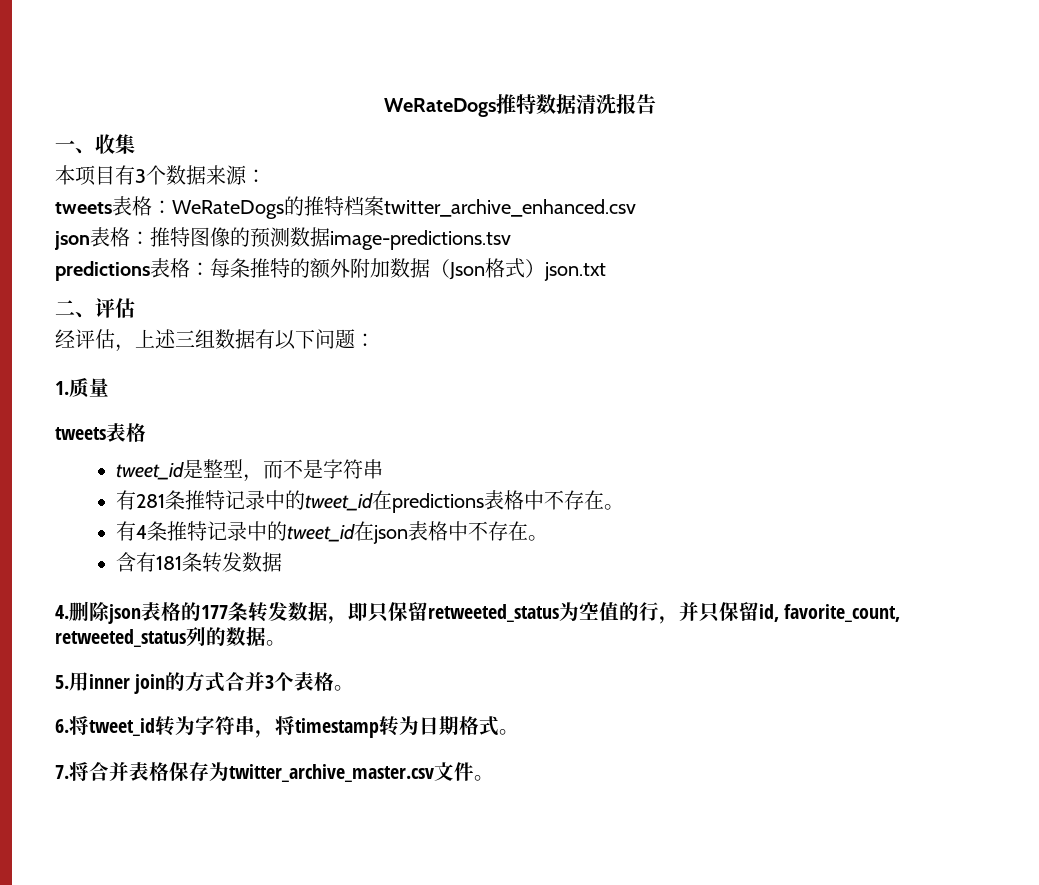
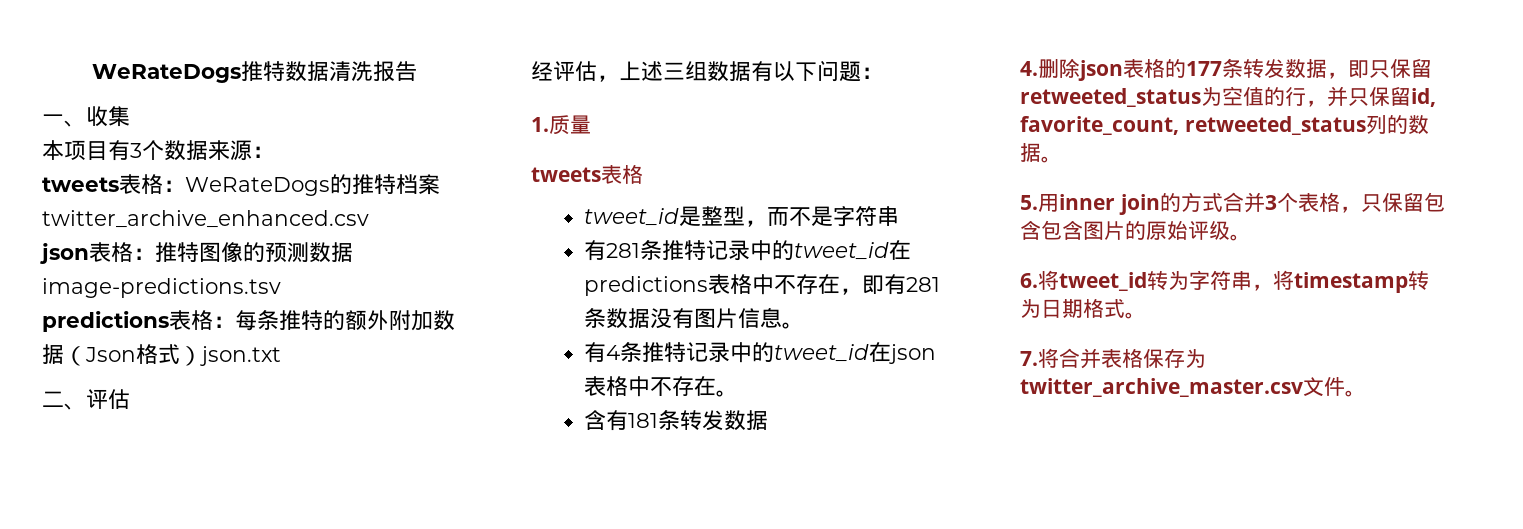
- 有281条推特记录中的tweet_id在predictions表格中不存在。
+ 有281条推特记录中的tweet_id在predictions表格中不存在，即有281条数据没有图片信息。
- 5.用inner join的方式合并3个表格。
+ 5.用inner join的方式合并3个表格，只保留包含包含图片的原始评级。

